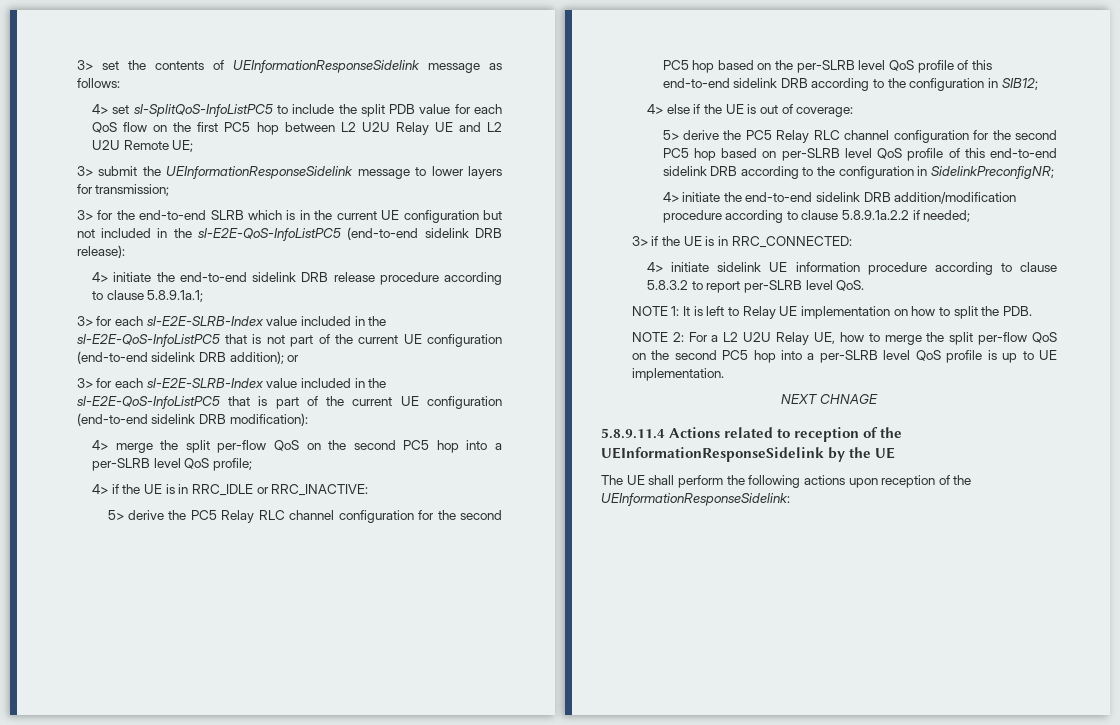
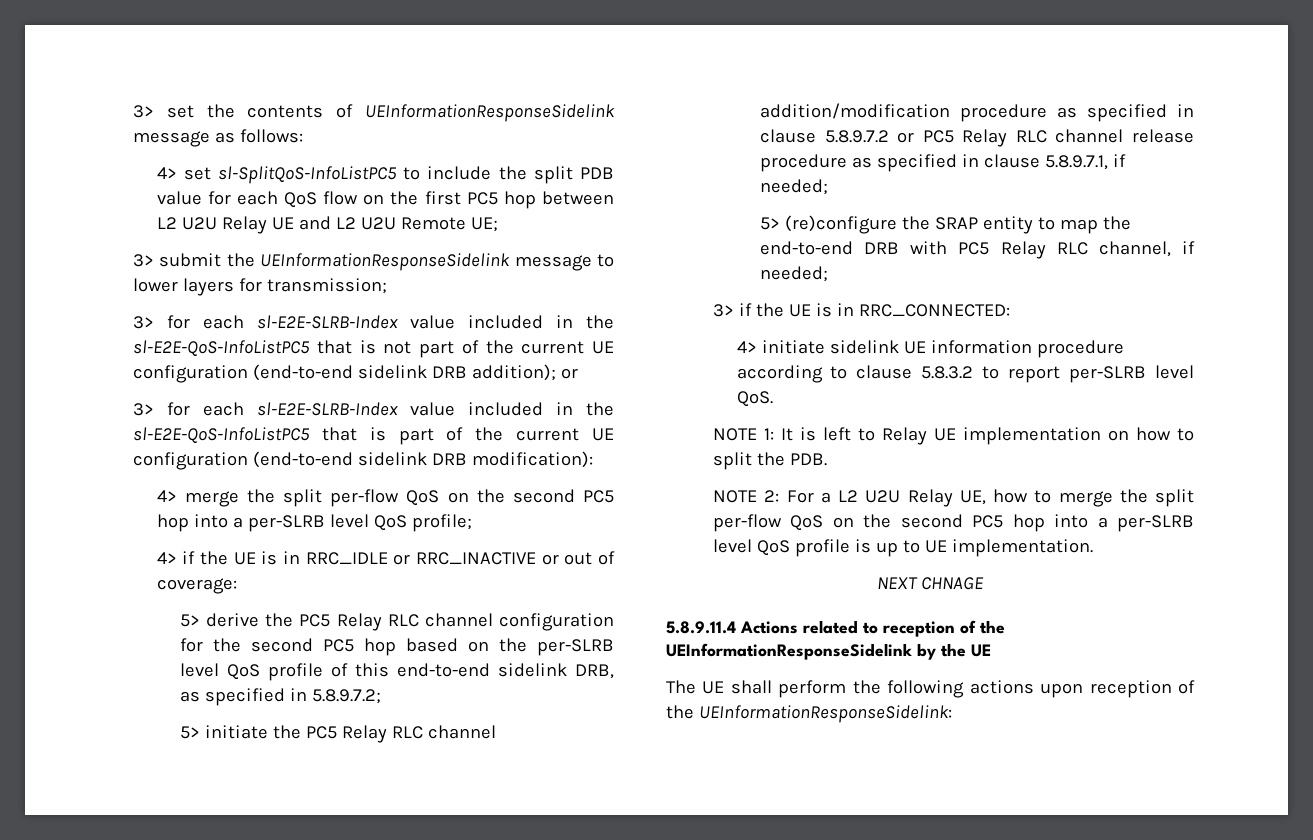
- 3> for the end-to-end SLRB which is in the current UE configuration but not included in the sl-E2E-QoS-InfoListPC5 (end-to-end sidelink DRB release):
- 4> initiate the end-to-end sidelink DRB release procedure according to clause 5.8.9.1a.1;
- 4> if the UE is in RRC_IDLE or RRC_INACTIVE:
+ 4> if the UE is in RRC_IDLE or RRC_INACTIVE or out of coverage:
- 5> derive the PC5 Relay RLC channel configuration for the second PC5 hop based on the per-SLRB level QoS profile of this end-to-end sidelink DRB according to the configuration in SIB12;
- 4> else if the UE is out of coverage:
- 5> derive the PC5 Relay RLC channel configuration for the second PC5 hop based on per-SLRB level QoS profile of this end-to-end sidelink DRB according to the configuration in SidelinkPreconfigNR;
- 4> initiate the end-to-end sidelink DRB addition/modification procedure according to clause 5.8.9.1a.2.2 if needed;
+ 5> derive the PC5 Relay RLC channel configuration for the second PC5 hop based on the per-SLRB level QoS profile of this end-to-end sidelink DRB, as specified in 5.8.9.7.2;
+ 5> initiate the PC5 Relay RLC channel addition/modification procedure as specified in clause 5.8.9.7.2 or PC5 Relay RLC channel release procedure as specified in clause 5.8.9.7.1, if needed;
+ 5> (re)configure the SRAP entity to map the end-to-end DRB with PC5 Relay RLC channel, if needed;

